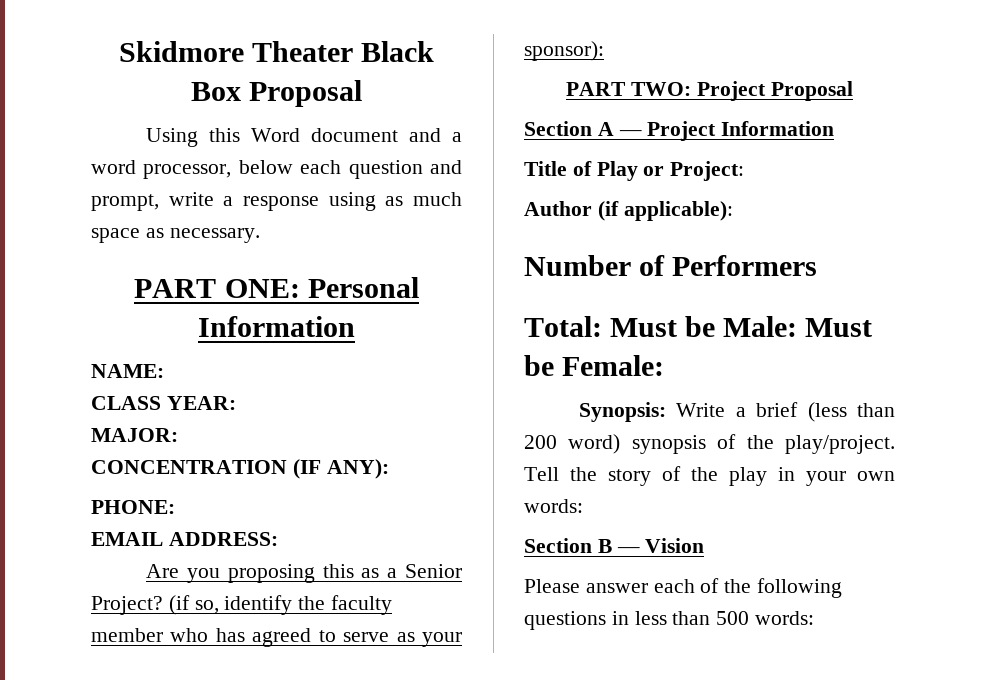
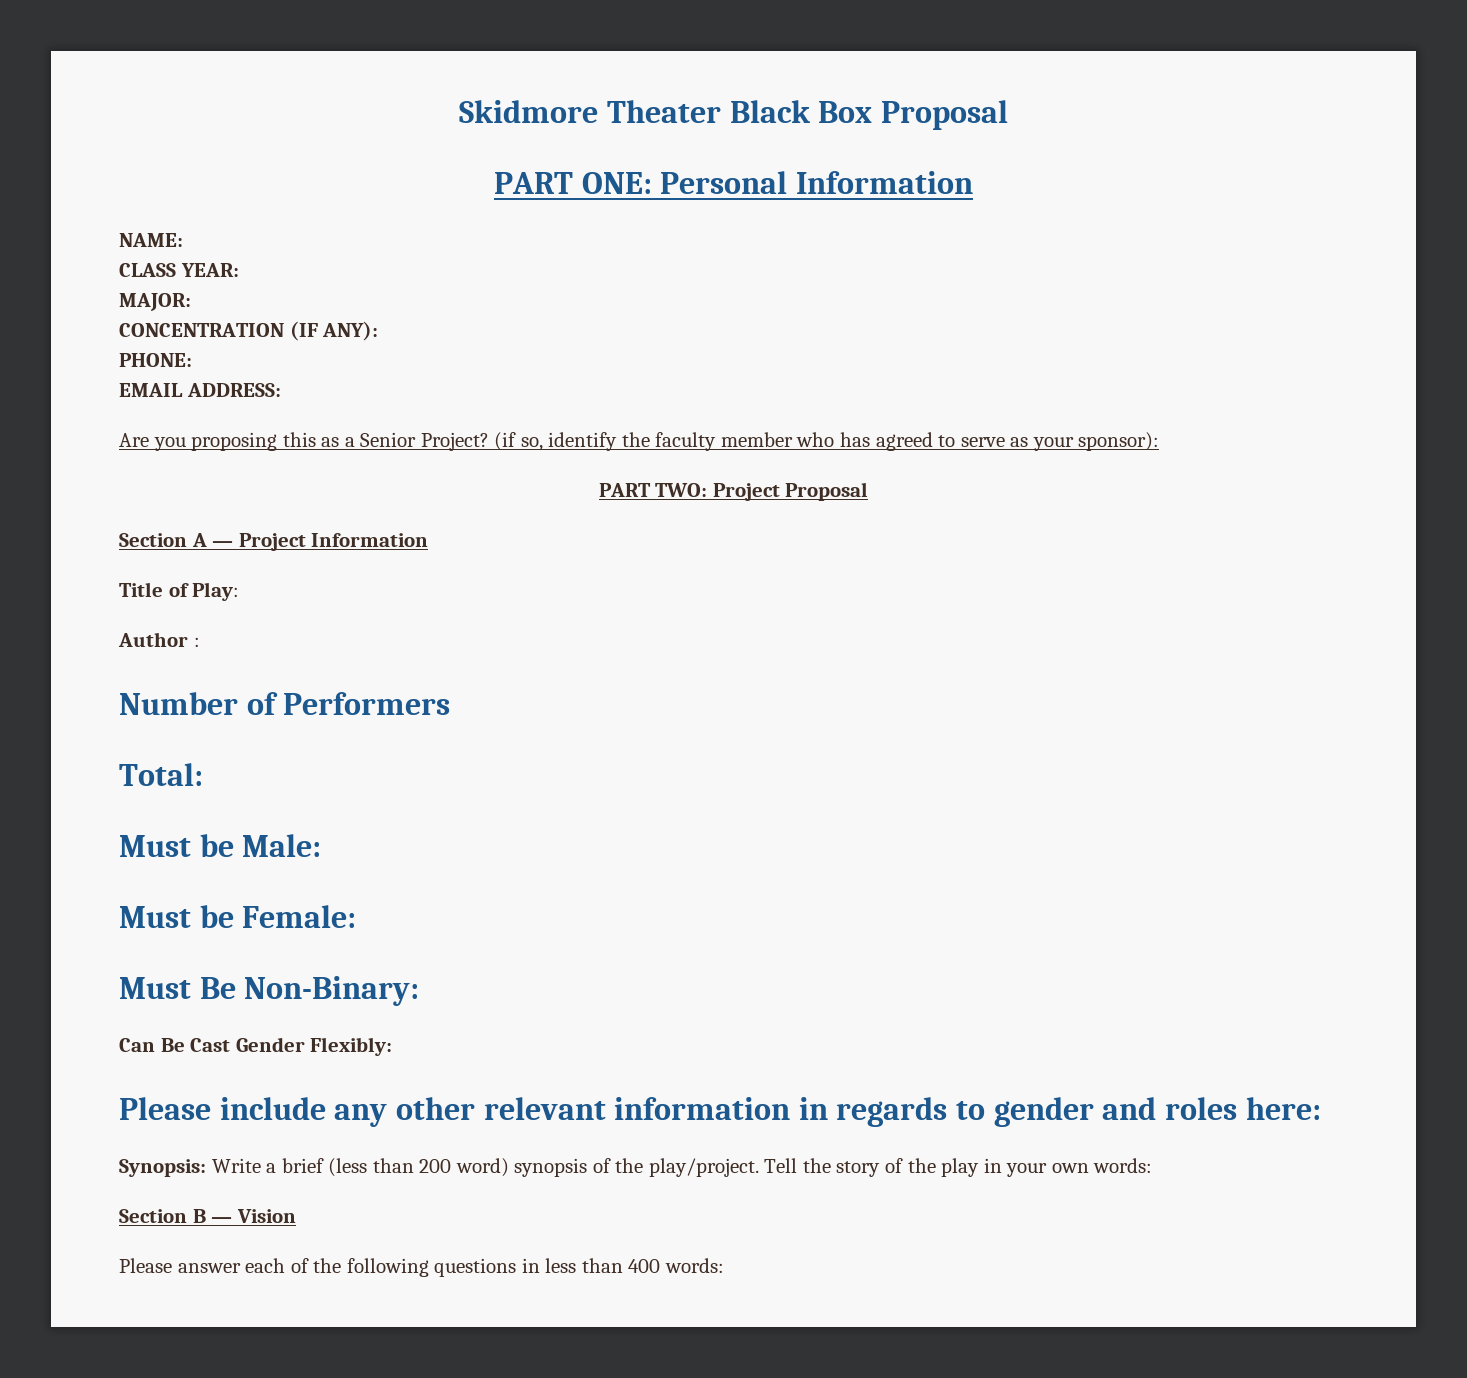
- Using this Word document and a word processor, below each question and prompt, write a response using as much space as necessary.
- Title of Play or Project:
+ Title of Play:
- Author (if applicable):
+ Author :
- Total: Must be Male: Must be Female:
+ Total:
+ Must be Male:
+ Must be Female:
+ Must Be Non-Binary:
+ Can Be Cast Gender Flexibly:
+ Please include any other relevant information in regards to gender and roles here:
- Please answer each of the following questions in less than 500 words:
+ Please answer each of the following questions in less than 400 words:

